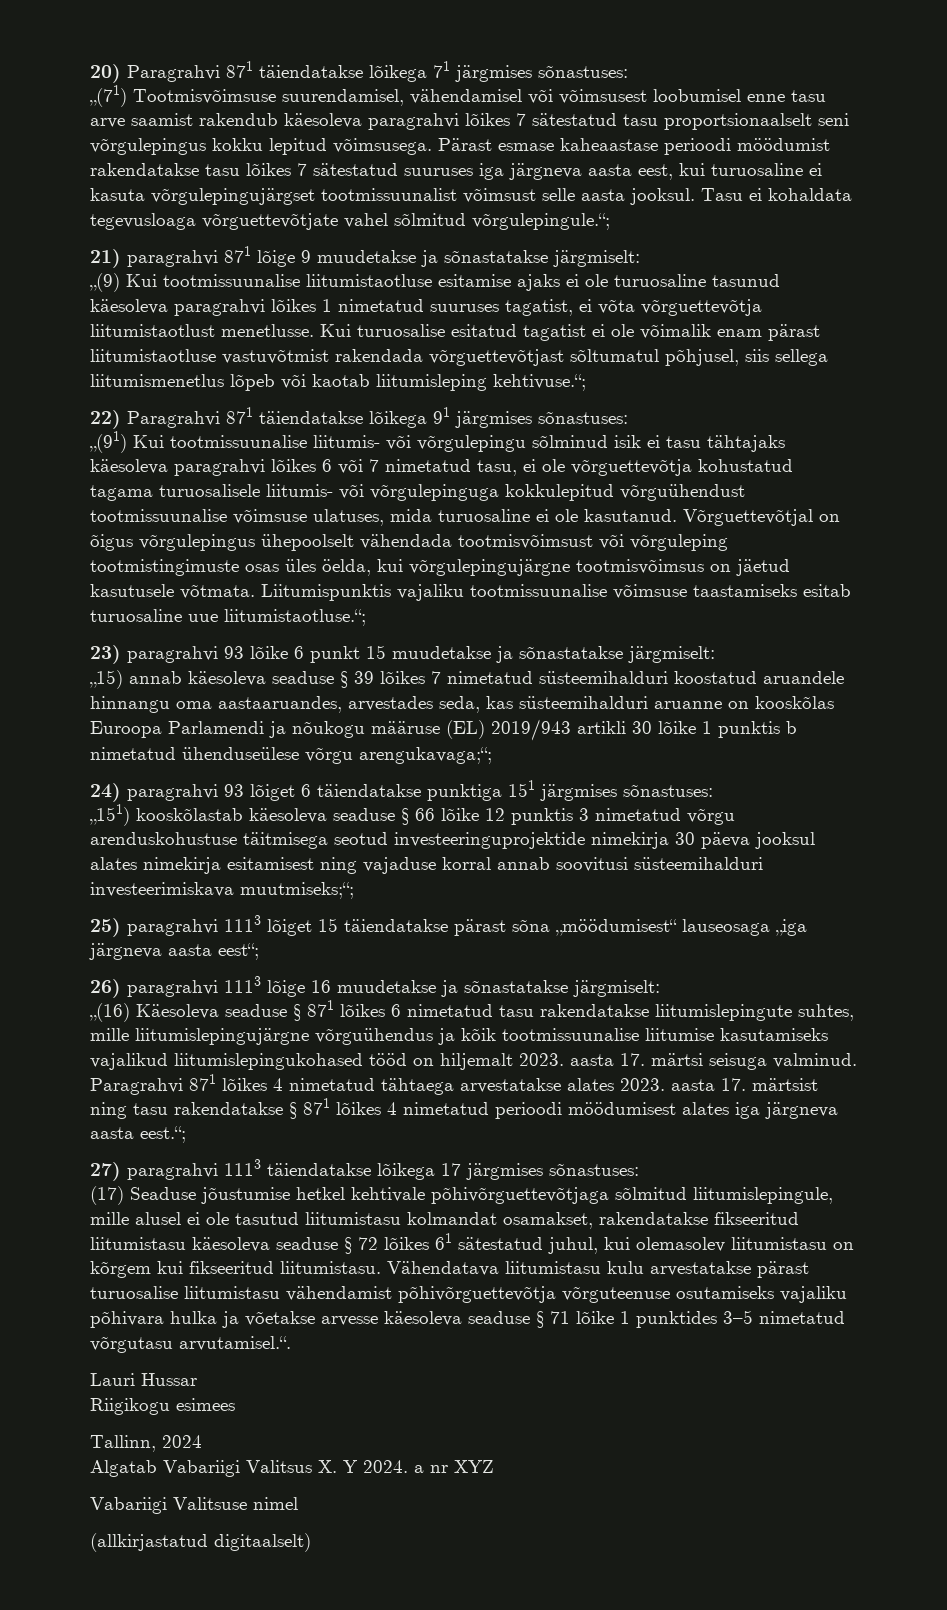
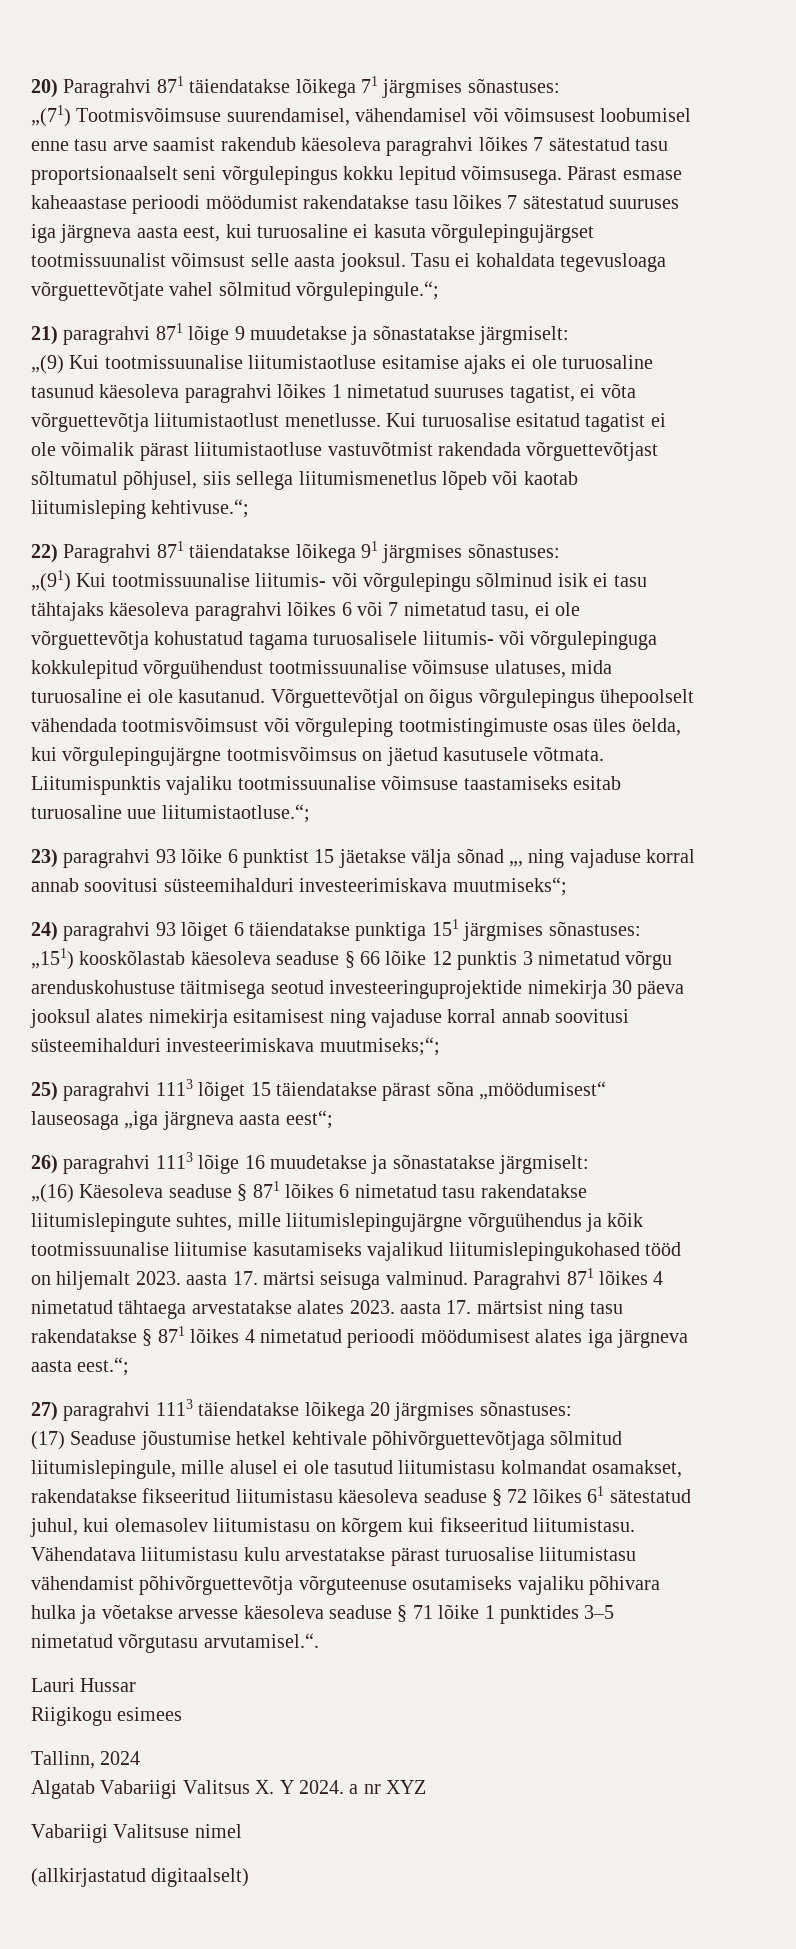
- Kui turuosalise esitatud tagatist ei ole võimalik enam pärast liitumistaotluse vastuvõtmist rakendada võrguettevõtjast sõltumatul põhjusel, siis sellega liitumismenetlus lõpeb või kaotab liitumisleping kehtivuse.“;
+ Kui turuosalise esitatud tagatist ei ole võimalik pärast liitumistaotluse vastuvõtmist rakendada võrguettevõtjast sõltumatul põhjusel, siis sellega liitumismenetlus lõpeb või kaotab liitumisleping kehtivuse.“;
- 23) paragrahvi 93 lõike 6 punkt 15 muudetakse ja sõnastatakse järgmiselt:
- „15) annab käesoleva seaduse § 39 lõikes 7 nimetatud süsteemihalduri koostatud aruandele hinnangu oma aastaaruandes, arvestades seda, kas süsteemihalduri aruanne on kooskõlas Euroopa Parlamendi ja nõukogu määruse (EL) 2019/943 artikli 30 lõike 1 punktis b nimetatud ühenduseülese võrgu arengukavaga;“;
+ 23) paragrahvi 93 lõike 6 punktist 15 jäetakse välja sõnad „, ning vajaduse korral annab soovitusi süsteemihalduri investeerimiskava muutmiseks“;
- 27) paragrahvi 1113 täiendatakse lõikega 17 järgmises sõnastuses:
+ 27) paragrahvi 1113 täiendatakse lõikega 20 järgmises sõnastuses:

